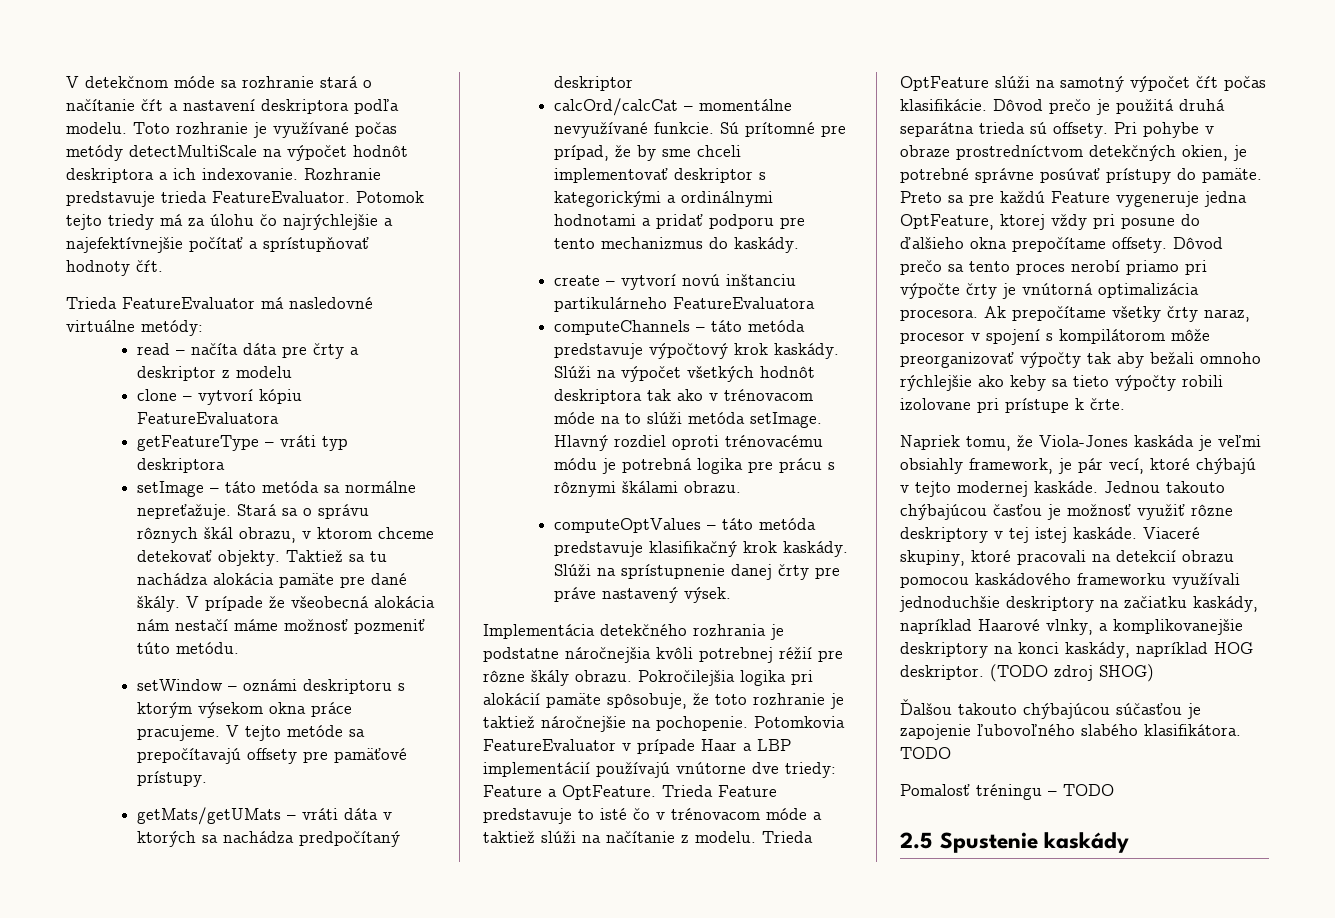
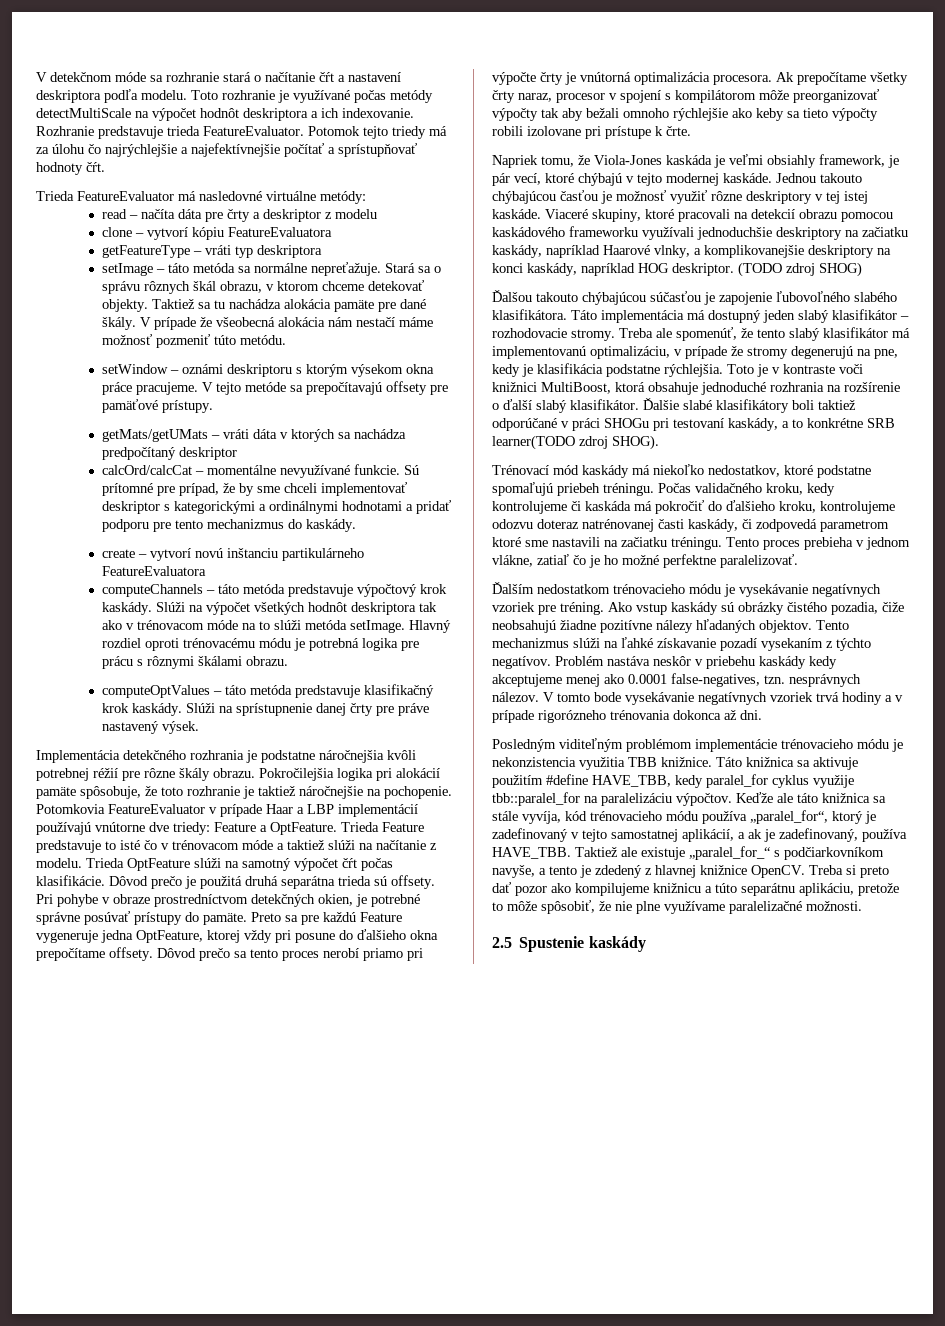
- Ďalšou takouto chýbajúcou súčasťou je zapojenie ľubovoľného slabého klasifikátora. TODO
- Pomalosť tréningu – TODO
+ Ďalšou takouto chýbajúcou súčasťou je zapojenie ľubovoľného slabého klasifikátora. Táto implementácia má dostupný jeden slabý klasifikátor – rozhodovacie stromy. Treba ale spomenúť, že tento slabý klasifikátor má implementovanú optimalizáciu, v prípade že stromy degenerujú na pne, kedy je klasifikácia podstatne rýchlejšia. Toto je v kontraste voči knižnici MultiBoost, ktorá obsahuje jednoduché rozhrania na rozšírenie o ďalší slabý klasifikátor. Ďalšie slabé klasifikátory boli taktiež odporúčané v práci SHOGu pri testovaní kaskády, a to konkrétne SRB learner(TODO zdroj SHOG).
+ Trénovací mód kaskády má niekoľko nedostatkov, ktoré podstatne spomaľujú priebeh tréningu. Počas validačného kroku, kedy kontrolujeme či kaskáda má pokročiť do ďalšieho kroku, kontrolujeme odozvu doteraz natrénovanej časti kaskády, či zodpovedá parametrom ktoré sme nastavili na začiatku tréningu. Tento proces prebieha v jednom vlákne, zatiaľ čo je ho možné perfektne paralelizovať.
+ Ďalším nedostatkom trénovacieho módu je vysekávanie negatívnych vzoriek pre tréning. Ako vstup kaskády sú obrázky čistého pozadia, čiže neobsahujú žiadne pozitívne nálezy hľadaných objektov. Tento mechanizmus slúži na ľahké získavanie pozadí vysekaním z týchto negatívov. Problém nastáva neskôr v priebehu kaskády kedy akceptujeme menej ako 0.0001 false-negatives, tzn. nesprávnych nálezov. V tomto bode vysekávanie negatívnych vzoriek trvá hodiny a v prípade rigorózneho trénovania dokonca až dni.
+ Posledným viditeľným problémom implementácie trénovacieho módu je nekonzistencia využitia TBB knižnice. Táto knižnica sa aktivuje použitím #define HAVE_TBB, kedy paralel_for cyklus využije tbb::paralel_for na paralelizáciu výpočtov. Keďže ale táto knižnica sa stále vyvíja, kód trénovacieho módu používa „paralel_for“, ktorý je zadefinovaný v tejto samostatnej aplikácií, a ak je zadefinovaný, používa HAVE_TBB. Taktiež ale existuje „paralel_for_“ s podčiarkovníkom navyše, a tento je zdedený z hlavnej knižnice OpenCV. Treba si preto dať pozor ako kompilujeme knižnicu a túto separátnu aplikáciu, pretože to môže spôsobiť, že nie plne využívame paralelizačné možnosti.

